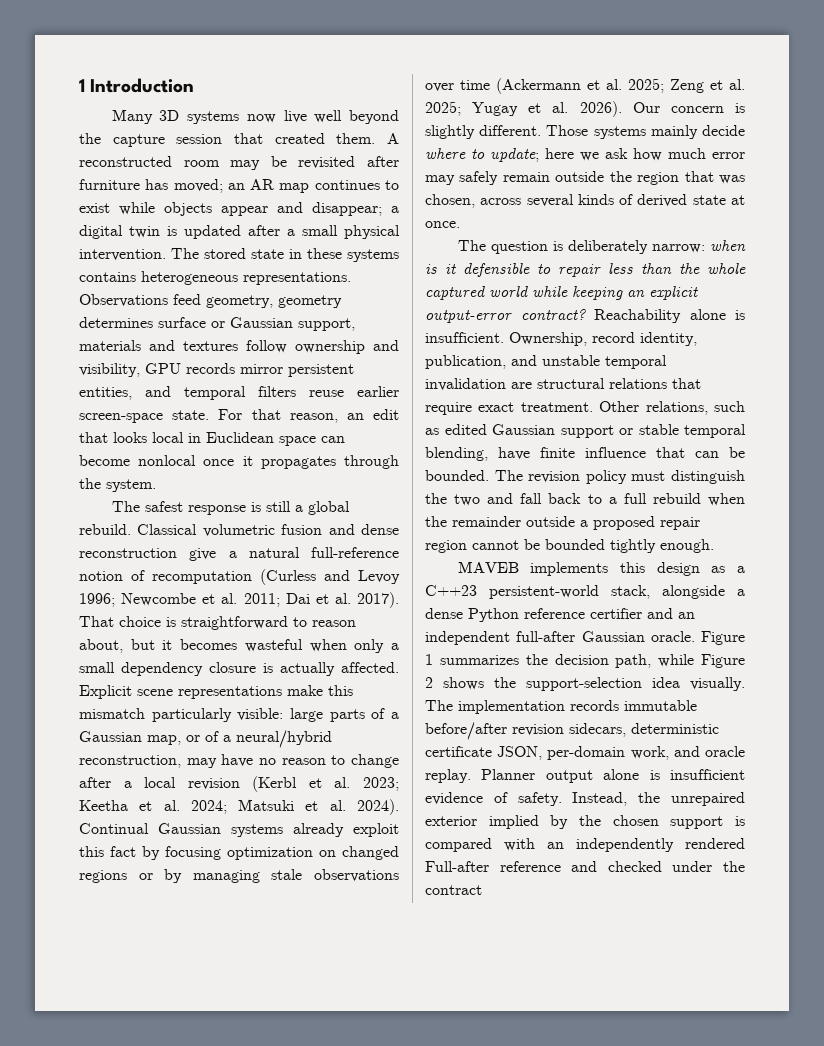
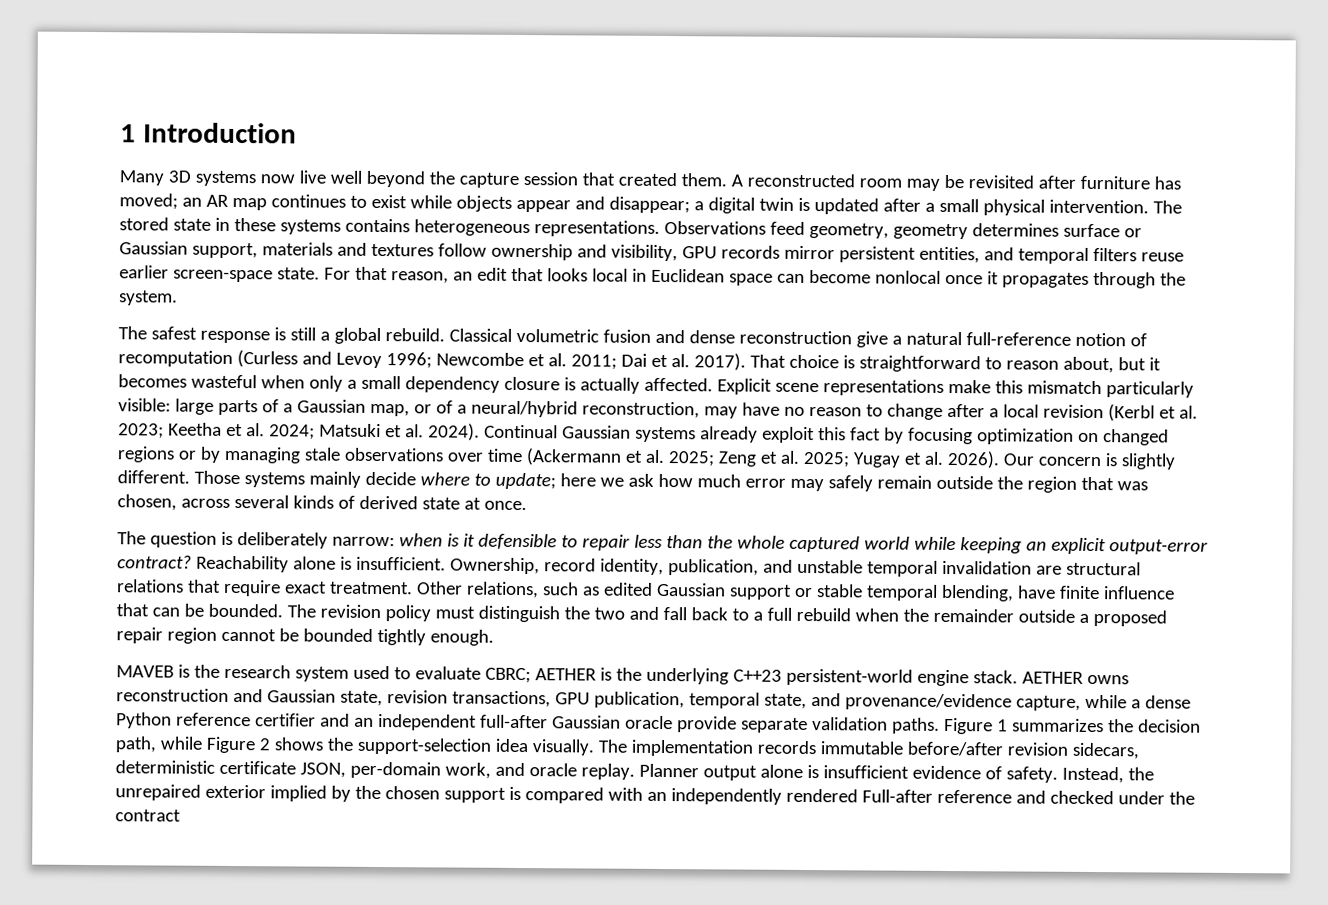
- MAVEB implements this design as a C++23 persistent-world stack, alongside a dense Python reference certifier and an independent full-after Gaussian oracle.
+ MAVEB is the research system used to evaluate CBRC; AETHER is the underlying C++23 persistent-world engine stack. AETHER owns reconstruction and Gaussian state, revision transactions, GPU publication, temporal state, and provenance/evidence capture, while a dense Python reference certifier and an independent full-after Gaussian oracle provide separate validation paths.

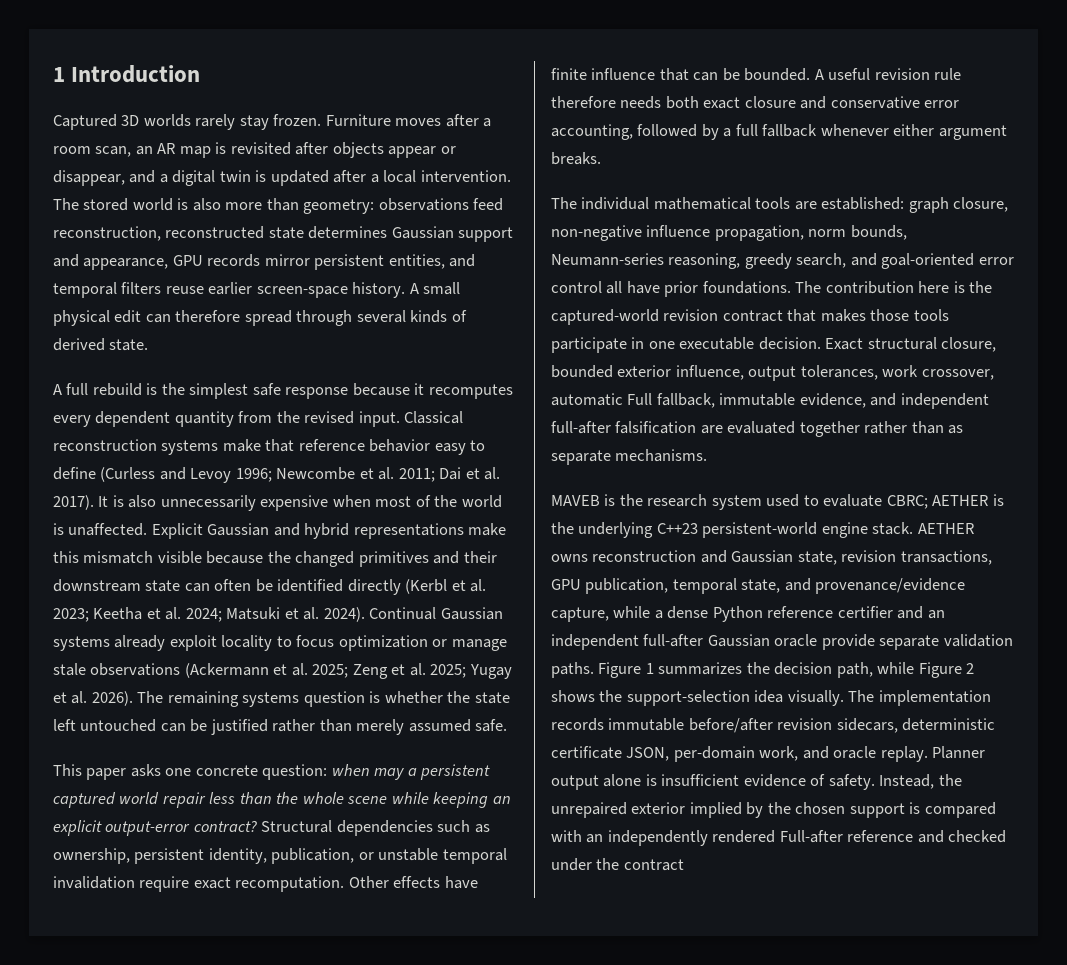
- Many 3D systems now live well beyond the capture session that created them. A reconstructed room may be revisited after furniture has moved; an AR map continues to exist while objects appear and disappear; a digital twin is updated after a small physical intervention.
+ Captured 3D worlds rarely stay frozen. Furniture moves after a room scan, an AR map is revisited after objects appear or disappear, and a digital twin is updated after a local intervention.
- The stored state in these systems contains heterogeneous representations. Observations feed geometry, geometry determines surface or Gaussian support, materials and textures follow ownership and visibility, GPU records mirror persistent entities, and temporal filters reuse earlier screen-space state. For that reason, an edit that looks local in Euclidean space can become nonlocal once it propagates through the system.
- The safest response is still a global rebuild. Classical volumetric fusion and dense reconstruction give a natural full-reference notion of recomputation (Curless and Levoy 1996; Newcombe et al. 2011; Dai et al. 2017).
+ The stored world is also more than geometry: observations feed reconstruction, reconstructed state determines Gaussian support and appearance, GPU records mirror persistent entities, and temporal filters reuse earlier screen-space history. A small physical edit can therefore spread through several kinds of derived state.
+ A full rebuild is the simplest safe response because it recomputes every dependent quantity from the revised input. Classical reconstruction systems make that reference behavior easy to define (Curless and Levoy 1996; Newcombe et al. 2011; Dai et al. 2017).
- That choice is straightforward to reason about, but it becomes wasteful when only a small dependency closure is actually affected. Explicit scene representations make this mismatch particularly visible: large parts of a Gaussian map, or of a neural/hybrid reconstruction, may have no reason to change after a local revision (Kerbl et al. 2023; Keetha et al. 2024; Matsuki et al. 2024).
+ It is also unnecessarily expensive when most of the world is unaffected. Explicit Gaussian and hybrid representations make this mismatch visible because the changed primitives and their downstream state can often be identified directly (Kerbl et al. 2023; Keetha et al. 2024; Matsuki et al. 2024).
- Continual Gaussian systems already exploit this fact by focusing optimization on changed regions or by managing stale observations over time (Ackermann et al. 2025; Zeng et al. 2025; Yugay et al. 2026).
+ Continual Gaussian systems already exploit locality to focus optimization or manage stale observations (Ackermann et al. 2025; Zeng et al. 2025; Yugay et al. 2026).
- Our concern is slightly different. Those systems mainly decide where to update; here we ask how much error may safely remain outside the region that was chosen, across several kinds of derived state at once.
- The question is deliberately narrow: when is it defensible to repair less than the whole captured world while keeping an explicit output-error contract?
+ The remaining systems question is whether the state left untouched can be justified rather than merely assumed safe.
+ This paper asks one concrete question: when may a persistent captured world repair less than the whole scene while keeping an explicit output-error contract?
- Reachability alone is insufficient. Ownership, record identity, publication, and unstable temporal invalidation are structural relations that require exact treatment. Other relations, such as edited Gaussian support or stable temporal blending, have finite influence that can be bounded.
+ Structural dependencies such as ownership, persistent identity, publication, or unstable temporal invalidation require exact recomputation. Other effects have finite influence that can be bounded.
- The revision policy must distinguish the two and fall back to a full rebuild when the remainder outside a proposed repair region cannot be bounded tightly enough.
+ A useful revision rule therefore needs both exact closure and conservative error accounting, followed by a full fallback whenever either argument breaks.
+ The individual mathematical tools are established: graph closure, non-negative influence propagation, norm bounds, Neumann-series reasoning, greedy search, and goal-oriented error control all have prior foundations. The contribution here is the captured-world revision contract that makes those tools participate in one executable decision. Exact structural closure, bounded exterior influence, output tolerances, work crossover, automatic Full fallback, immutable evidence, and independent full-after falsification are evaluated together rather than as separate mechanisms.

